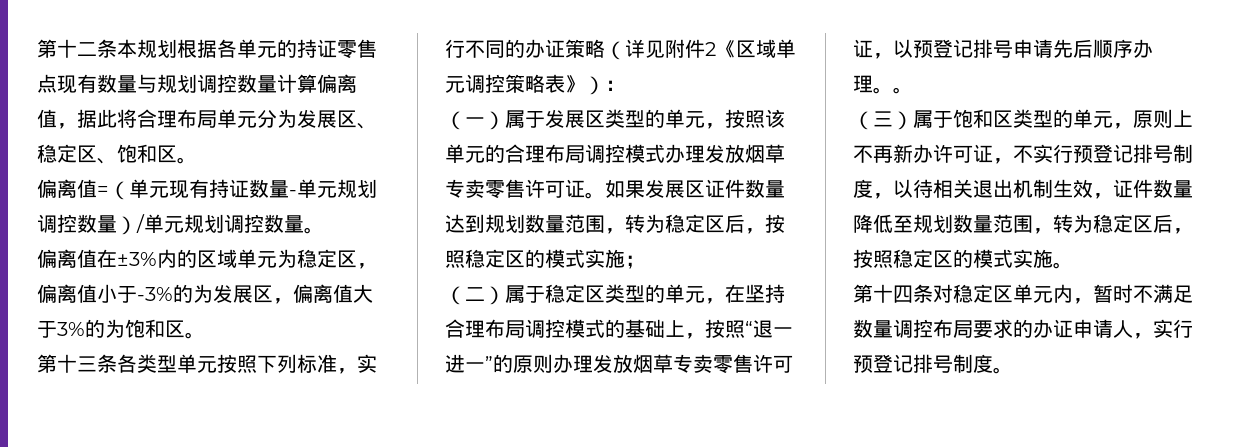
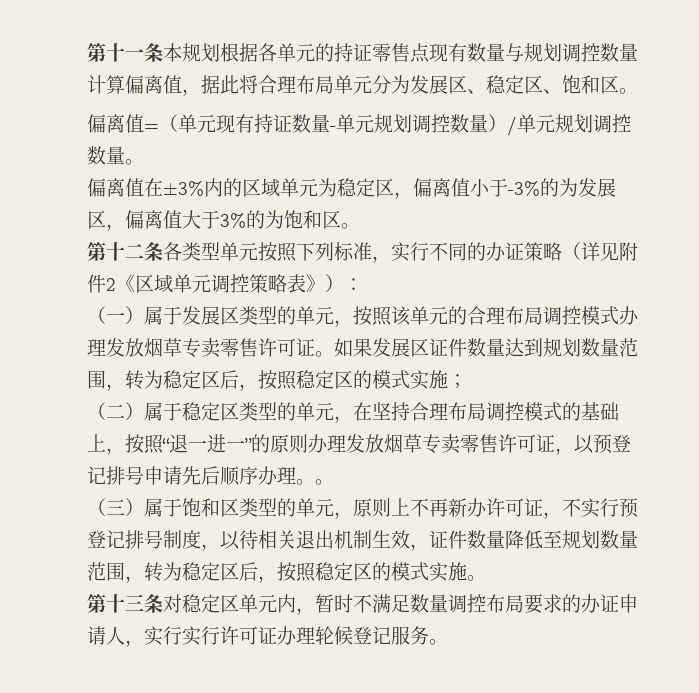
- 第十二条本规划根据各单元的持证零售点现有数量与规划调控数量计算偏离值，据此将合理布局单元分为发展区、稳定区、饱和区。
+ 第十一条本规划根据各单元的持证零售点现有数量与规划调控数量计算偏离值，据此将合理布局单元分为发展区、稳定区、饱和区。
- 第十三条各类型单元按照下列标准，实行不同的办证策略（详见附件2《区域单元调控策略表》）：
+ 第十二条各类型单元按照下列标准，实行不同的办证策略（详见附件2《区域单元调控策略表》）：
- 第十四条对稳定区单元内，暂时不满足数量调控布局要求的办证申请人，实行预登记排号制度。
+ 第十三条对稳定区单元内，暂时不满足数量调控布局要求的办证申请人，实行实行许可证办理轮候登记服务。

